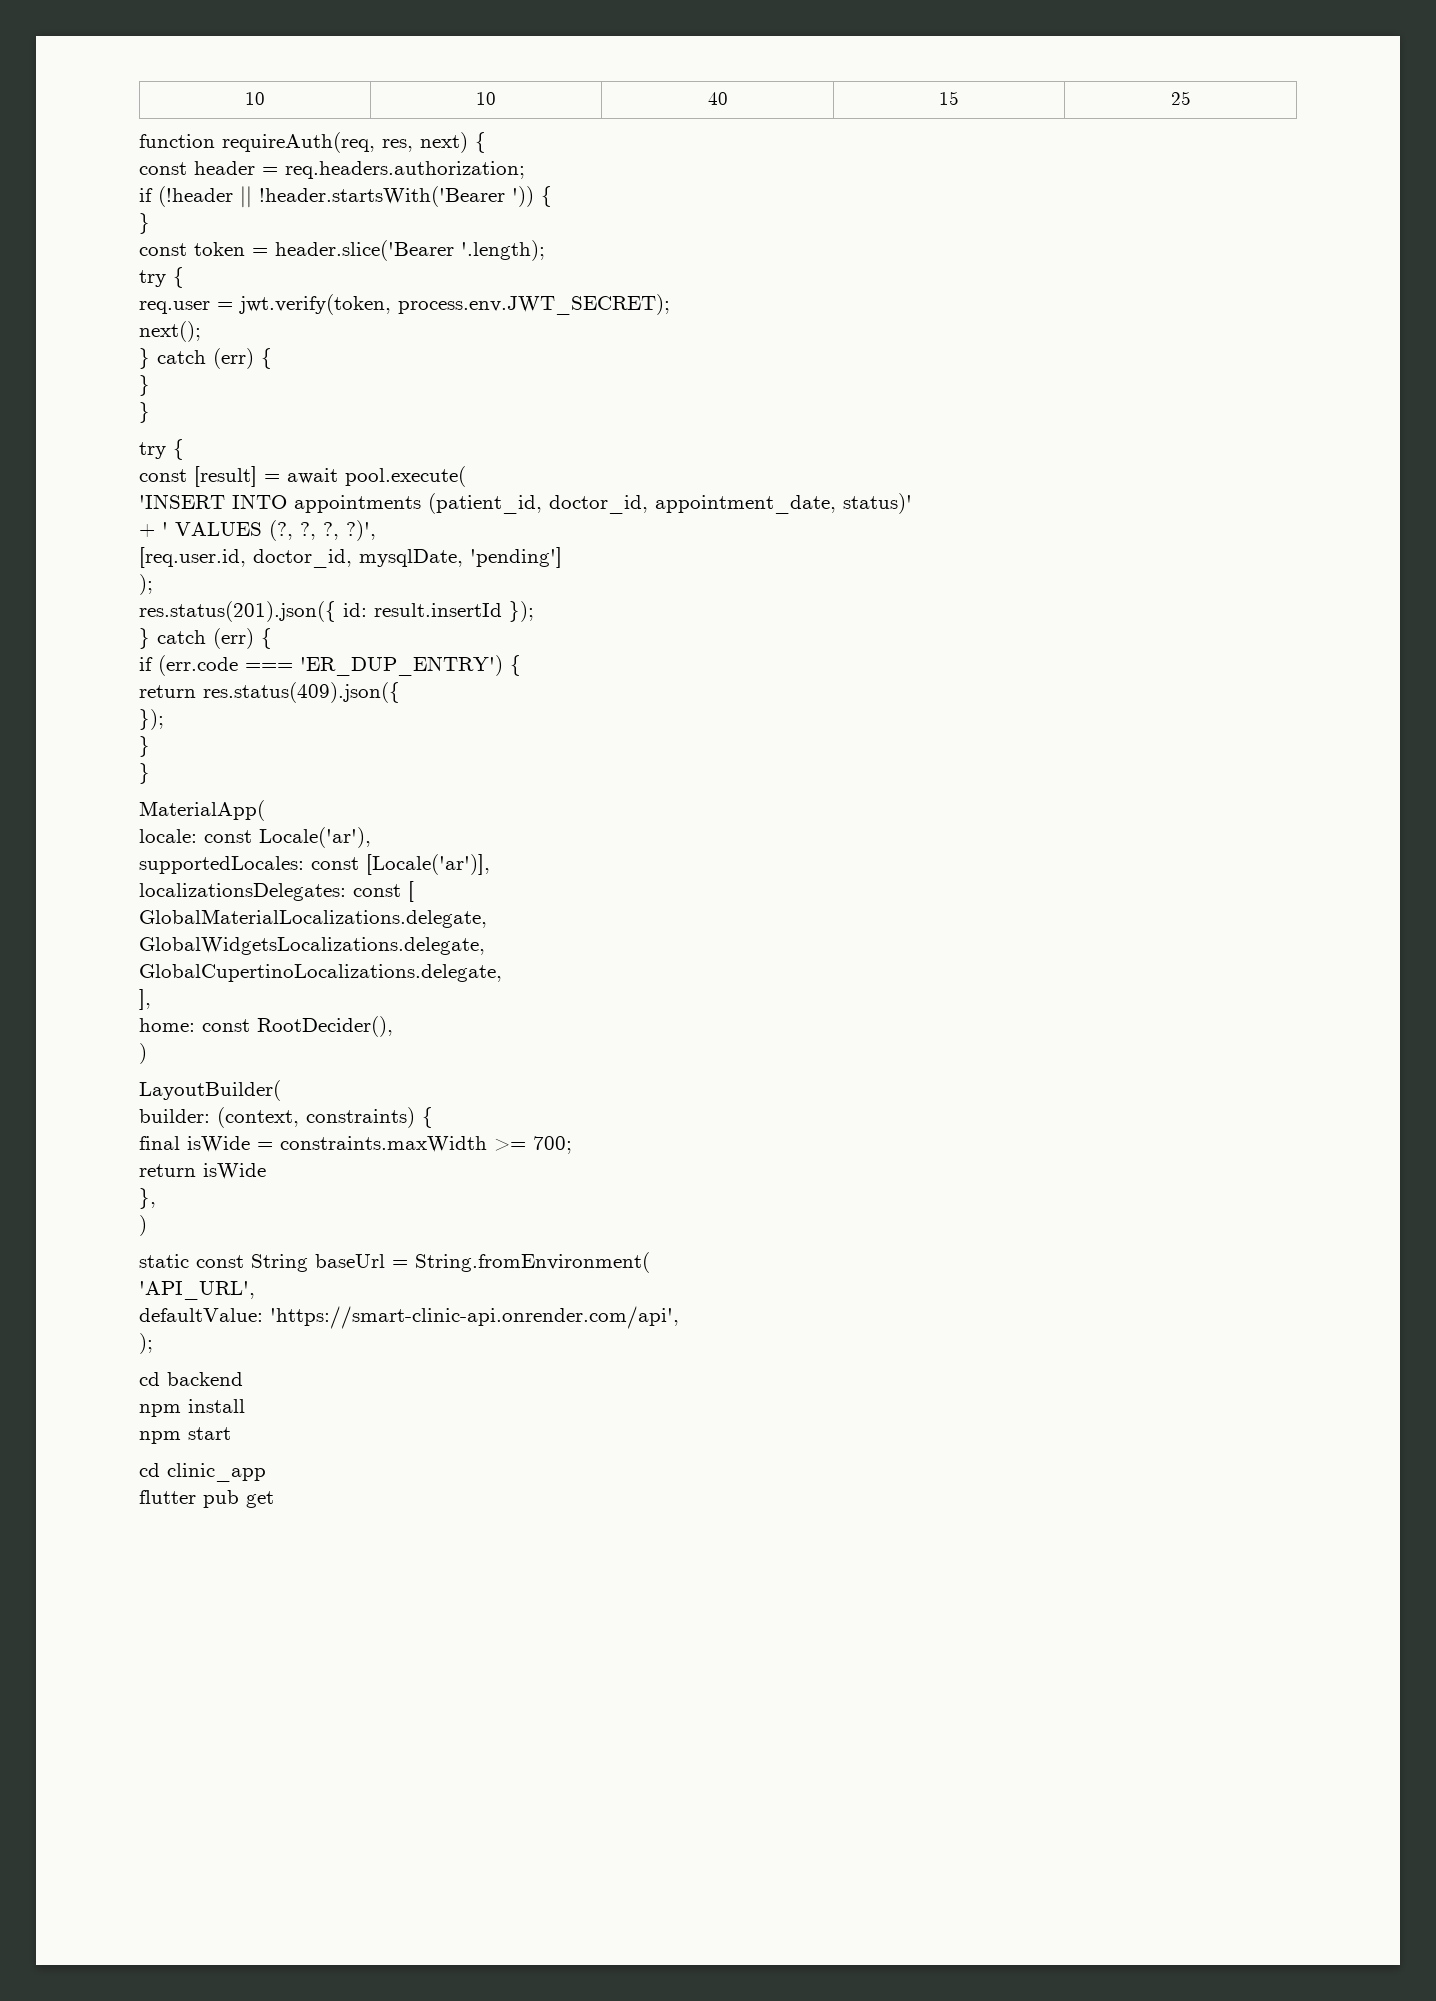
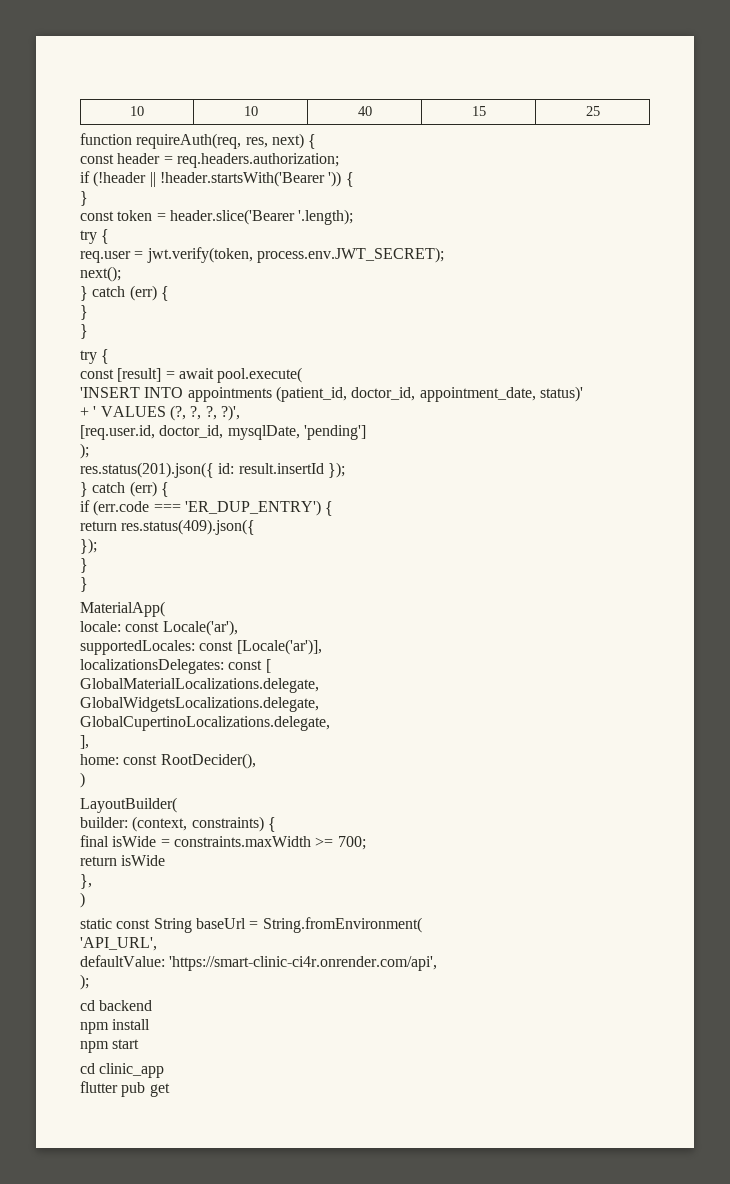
- defaultValue: 'https://smart-clinic-api.onrender.com/api',
+ defaultValue: 'https://smart-clinic-ci4r.onrender.com/api',

